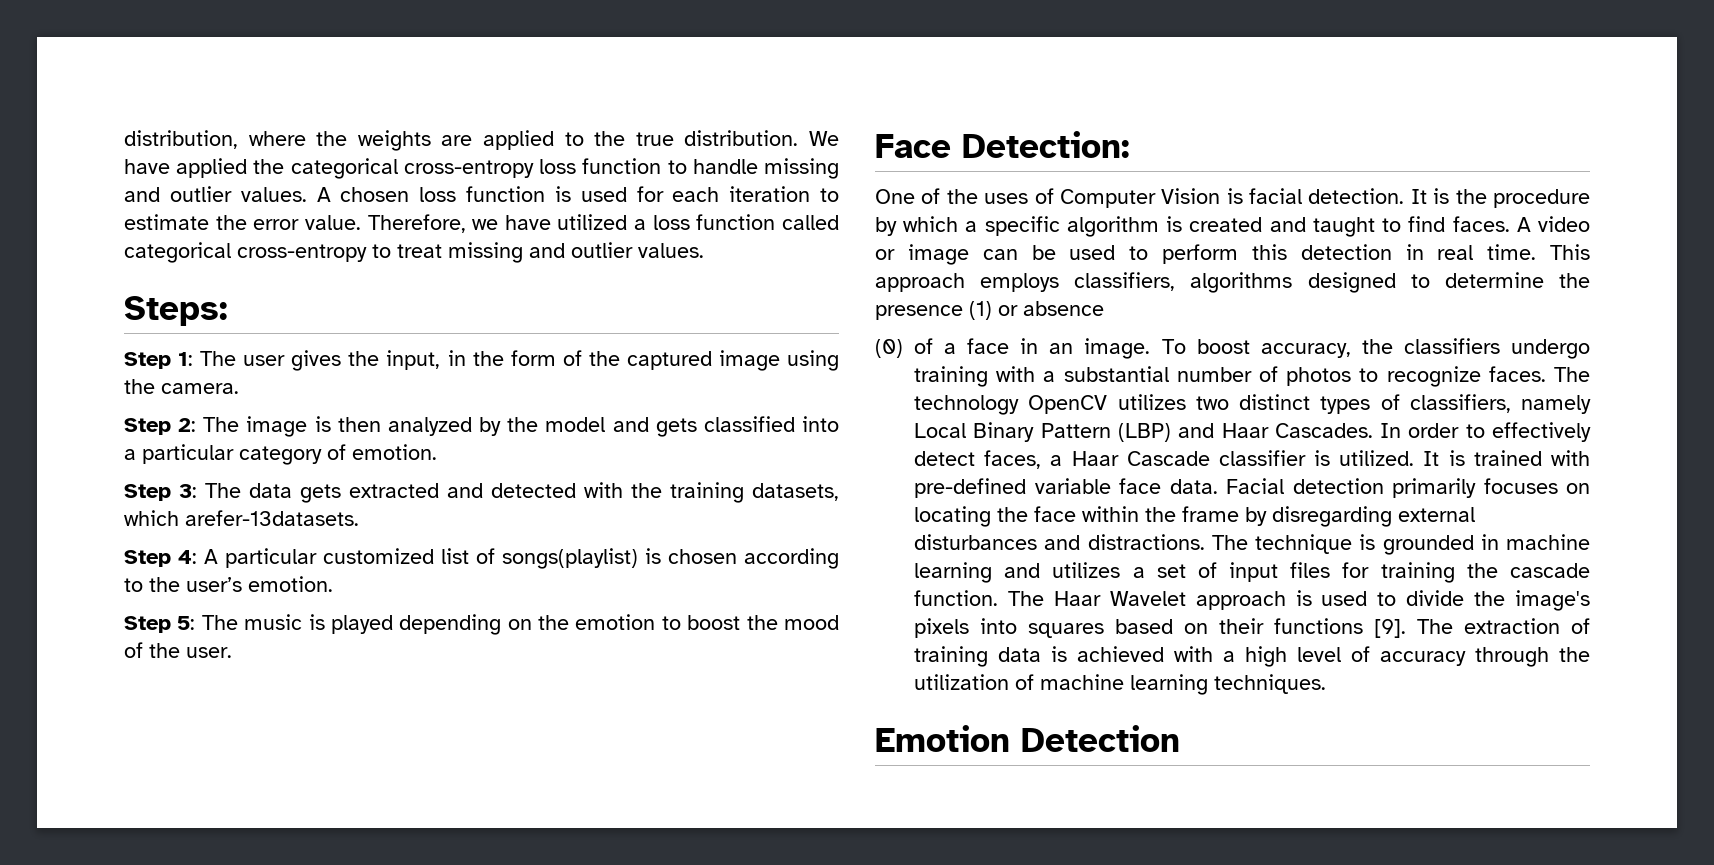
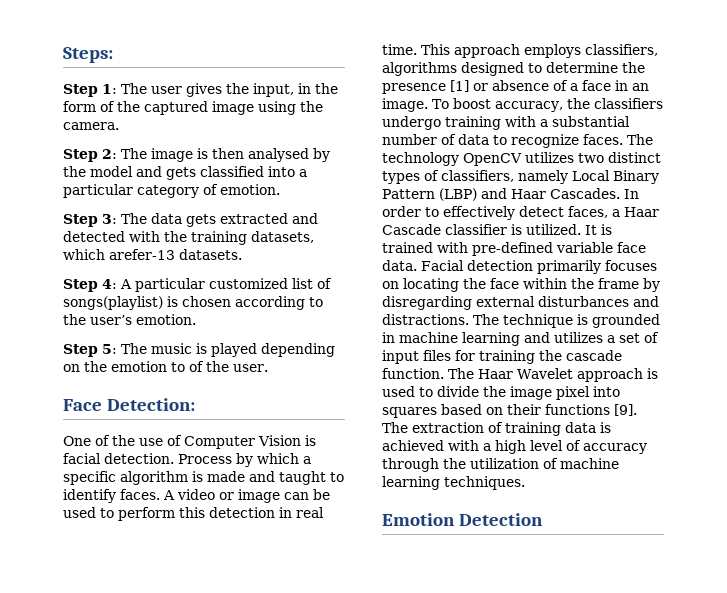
- distribution, where the weights are applied to the true distribution. We have applied the categorical cross-entropy loss function to handle missing and outlier values. A chosen loss function is used for each iteration to estimate the error value. Therefore, we have utilized a loss function called categorical cross-entropy to treat missing and outlier values.
- Step 2: The image is then analyzed by the model and gets classified into a particular category of emotion.
+ Step 2: The image is then analysed by the model and gets classified into a particular category of emotion.
- Step 3: The data gets extracted and detected with the training datasets, which arefer-13datasets.
+ Step 3: The data gets extracted and detected with the training datasets, which arefer-13 datasets.
- Step 5: The music is played depending on the emotion to boost the mood of the user.
+ Step 5: The music is played depending on the emotion to of the user.
- One of the uses of Computer Vision is facial detection.
+ One of the use of Computer Vision is facial detection.
- It is the procedure by which a specific algorithm is created and taught to find faces.
+ Process by which a specific algorithm is made and taught to identify faces.
- This approach employs classifiers, algorithms designed to determine the presence (1) or absence
- (0) of a face in an image.
+ This approach employs classifiers, algorithms designed to determine the presence [1] or absence of a face in an image.
- To boost accuracy, the classifiers undergo training with a substantial number of photos to recognize faces.
+ To boost accuracy, the classifiers undergo training with a substantial number of data to recognize faces.
- The Haar Wavelet approach is used to divide the image's pixels into squares based on their functions [9].
+ The Haar Wavelet approach is used to divide the image pixel into squares based on their functions [9].

